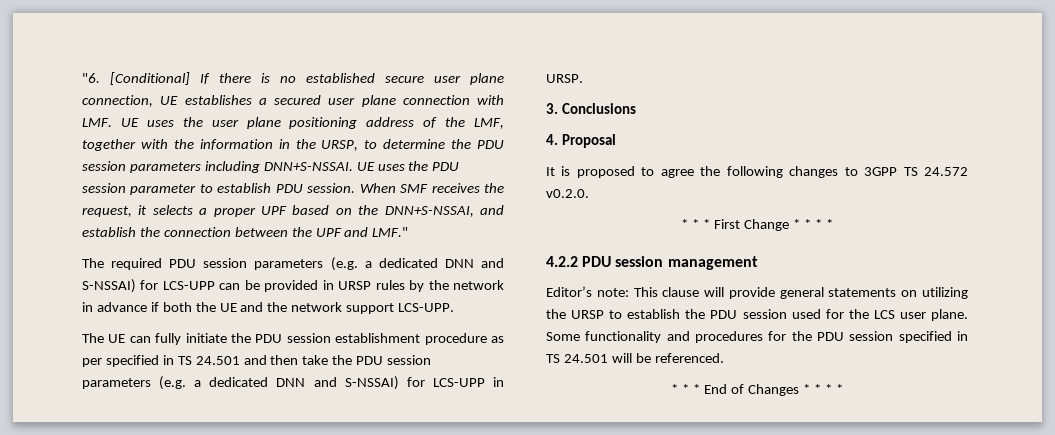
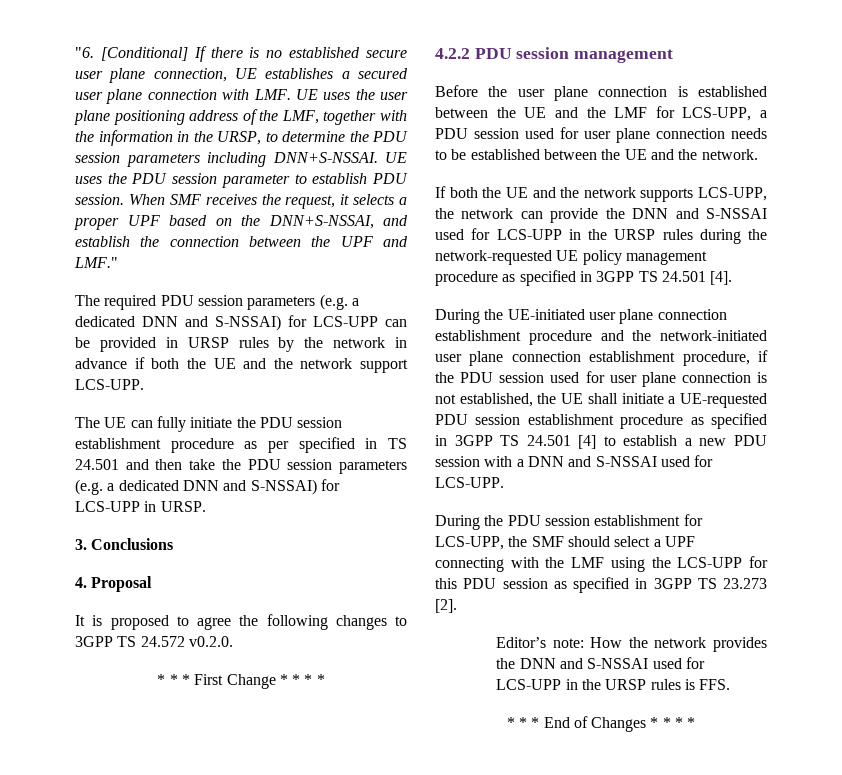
- Editor’s note: This clause will provide general statements on utilizing the URSP to establish the PDU session used for the LCS user plane. Some functionality and procedures for the PDU session specified in TS 24.501 will be referenced.
+ Before the user plane connection is established between the UE and the LMF for LCS-UPP, a PDU session used for user plane connection needs to be established between the UE and the network.
+ If both the UE and the network supports LCS-UPP, the network can provide the DNN and S-NSSAI used for LCS-UPP in the URSP rules during the network-requested UE policy management procedure as specified in 3GPP TS 24.501 [4].
+ During the UE-initiated user plane connection establishment procedure and the network-initiated user plane connection establishment procedure, if the PDU session used for user plane connection is not established, the UE shall initiate a UE-requested PDU session establishment procedure as specified in 3GPP TS 24.501 [4] to establish a new PDU session with a DNN and S-NSSAI used for LCS-UPP.
+ During the PDU session establishment for LCS-UPP, the SMF should select a UPF connecting with the LMF using the LCS-UPP for this PDU session as specified in 3GPP TS 23.273 [2].
+ Editor’s note: How the network provides the DNN and S-NSSAI used for LCS-UPP in the URSP rules is FFS.

